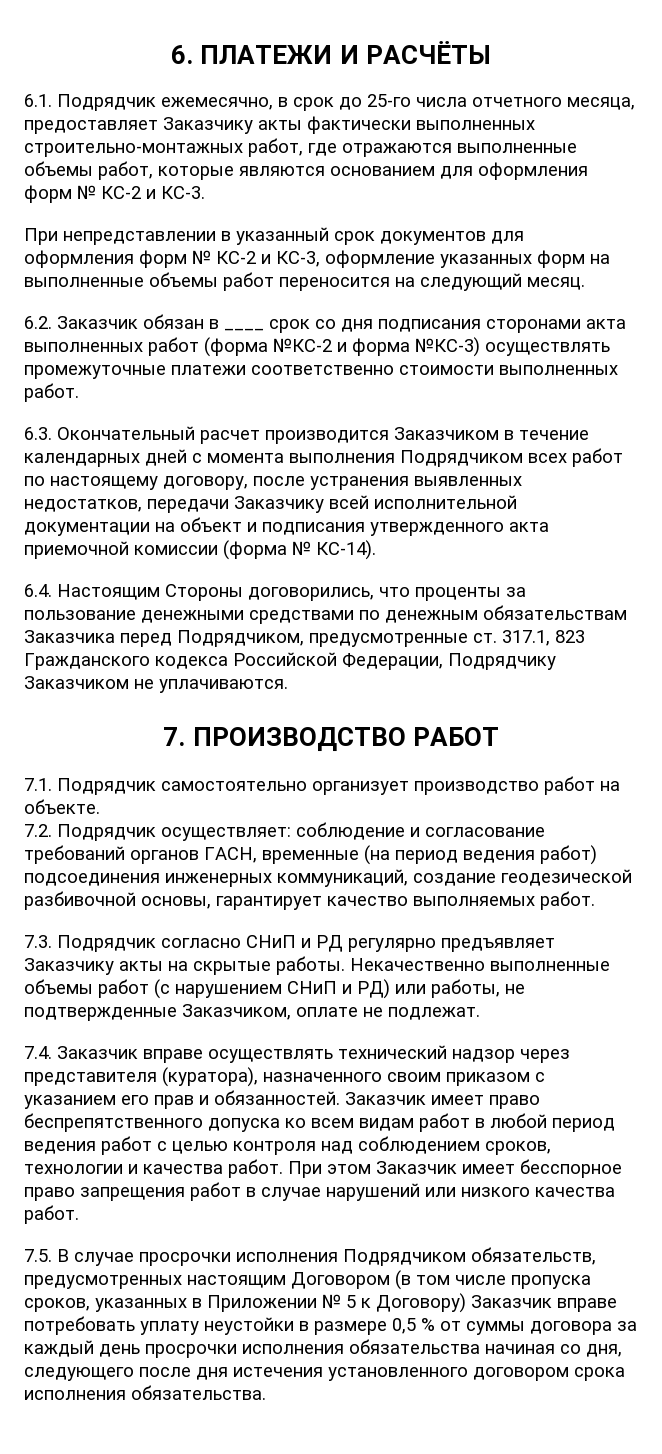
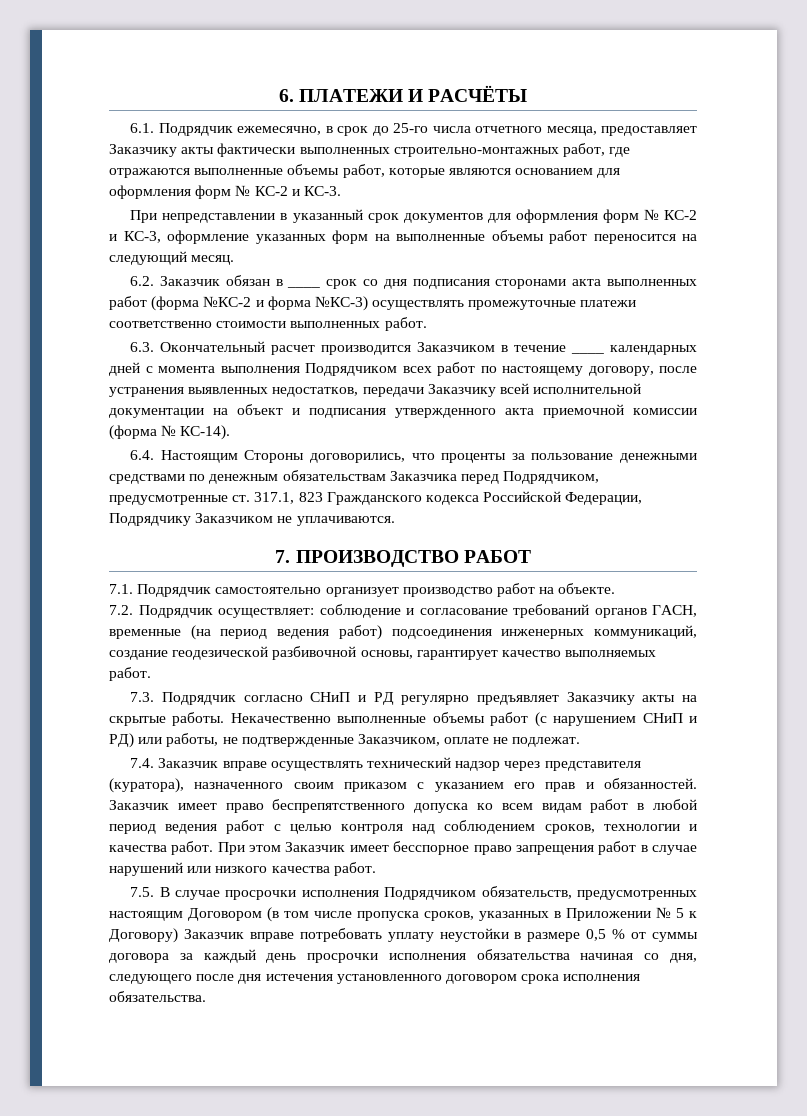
- 6.3. Окончательный расчет производится Заказчиком в течение календарных дней с момента выполнения Подрядчиком всех работ по настоящему договору, после устранения выявленных недостатков, передачи Заказчику всей исполнительной документации на объект и подписания утвержденного акта приемочной комиссии (форма № КС-14).
+ 6.3. Окончательный расчет производится Заказчиком в течение ____ календарных дней с момента выполнения Подрядчиком всех работ по настоящему договору, после устранения выявленных недостатков, передачи Заказчику всей исполнительной документации на объект и подписания утвержденного акта приемочной комиссии (форма № КС-14).

